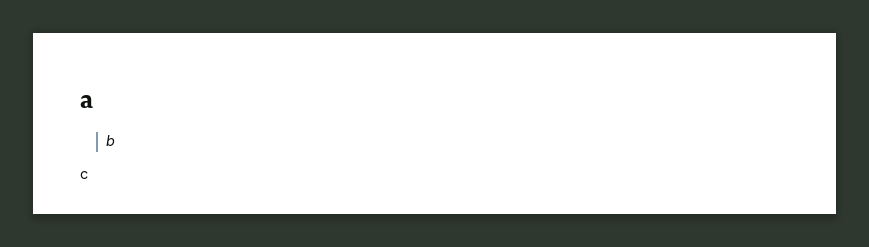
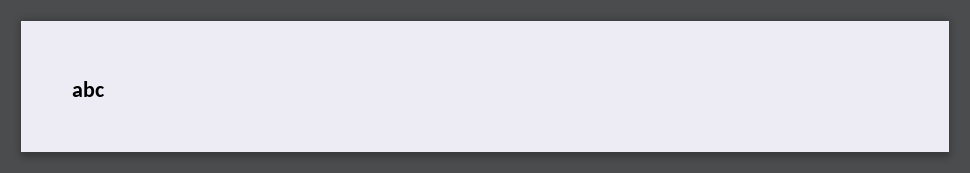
- a
- b
- c
+ abc

